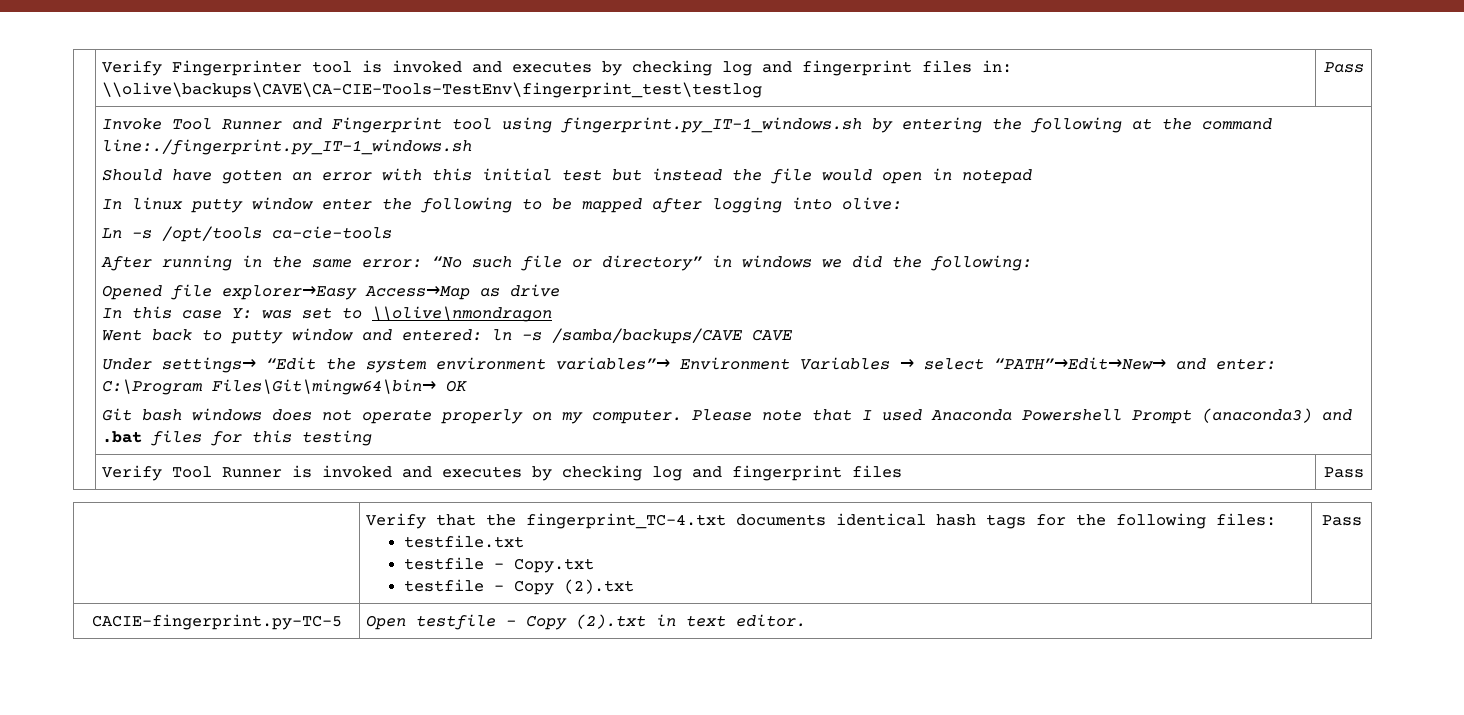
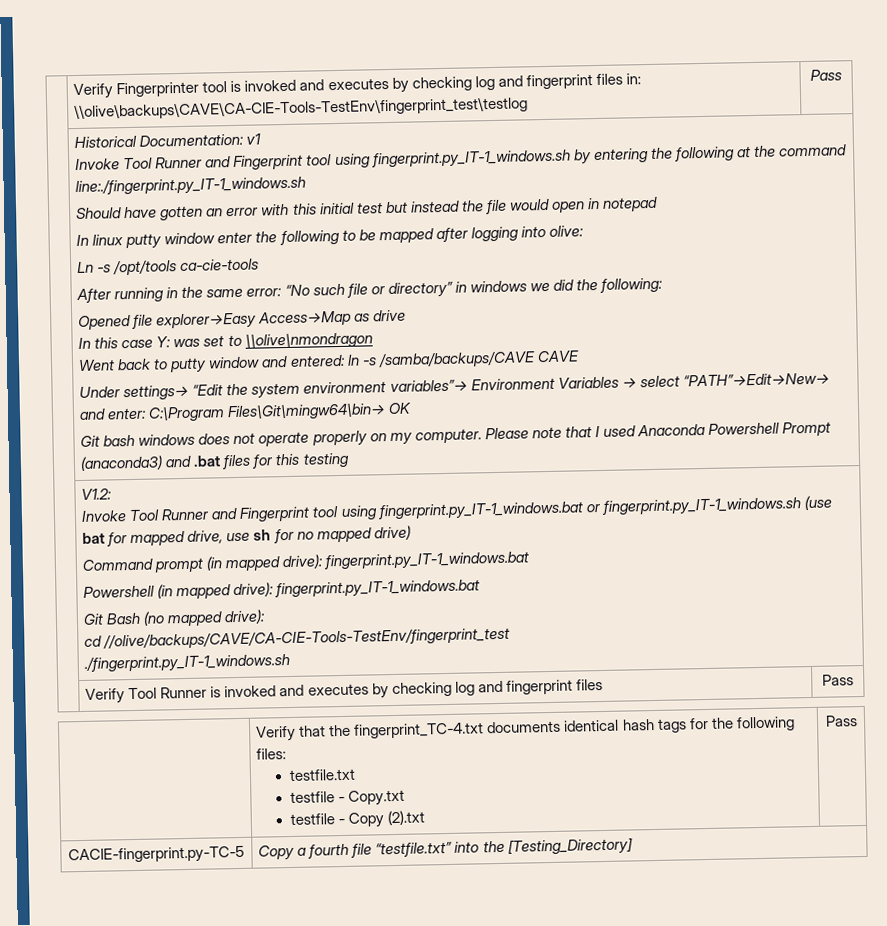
+ Historical Documentation: v1
+ V1.2:
+ Invoke Tool Runner and Fingerprint tool using fingerprint.py_IT-1_windows.bat or fingerprint.py_IT-1_windows.sh (use bat for mapped drive, use sh for no mapped drive)
+ Command prompt (in mapped drive): fingerprint.py_IT-1_windows.bat
+ Powershell (in mapped drive): fingerprint.py_IT-1_windows.bat
+ Git Bash (no mapped drive):
+ cd //olive/backups/CAVE/CA-CIE-Tools-TestEnv/fingerprint_test
+ ./fingerprint.py_IT-1_windows.sh
- CACIE-fingerprint.py-TC-5 | Open testfile - Copy (2).txt in text editor.
+ CACIE-fingerprint.py-TC-5 | Copy a fourth file “testfile.txt” into the [Testing_Directory]

